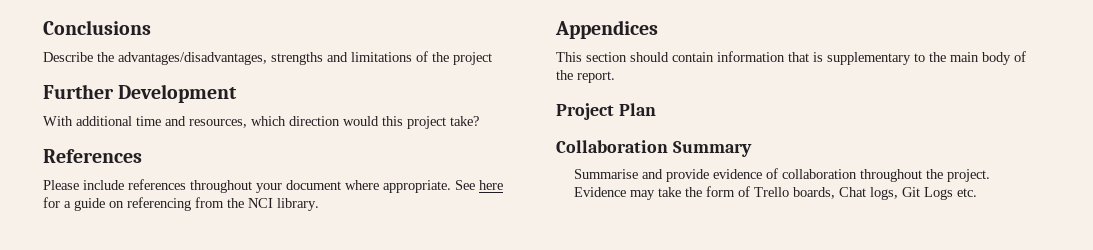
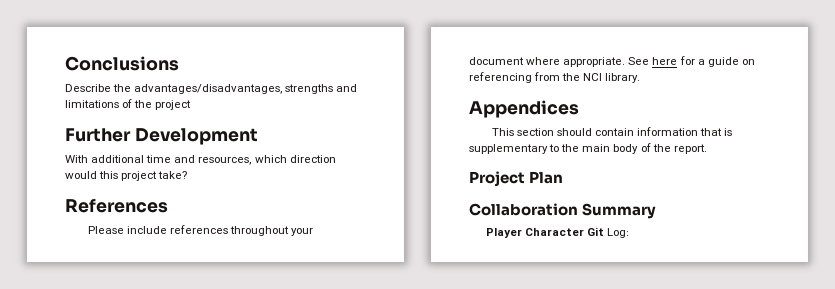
- Summarise and provide evidence of collaboration throughout the project. Evidence may take the form of Trello boards, Chat logs, Git Logs etc.
+ Player Character Git Log:

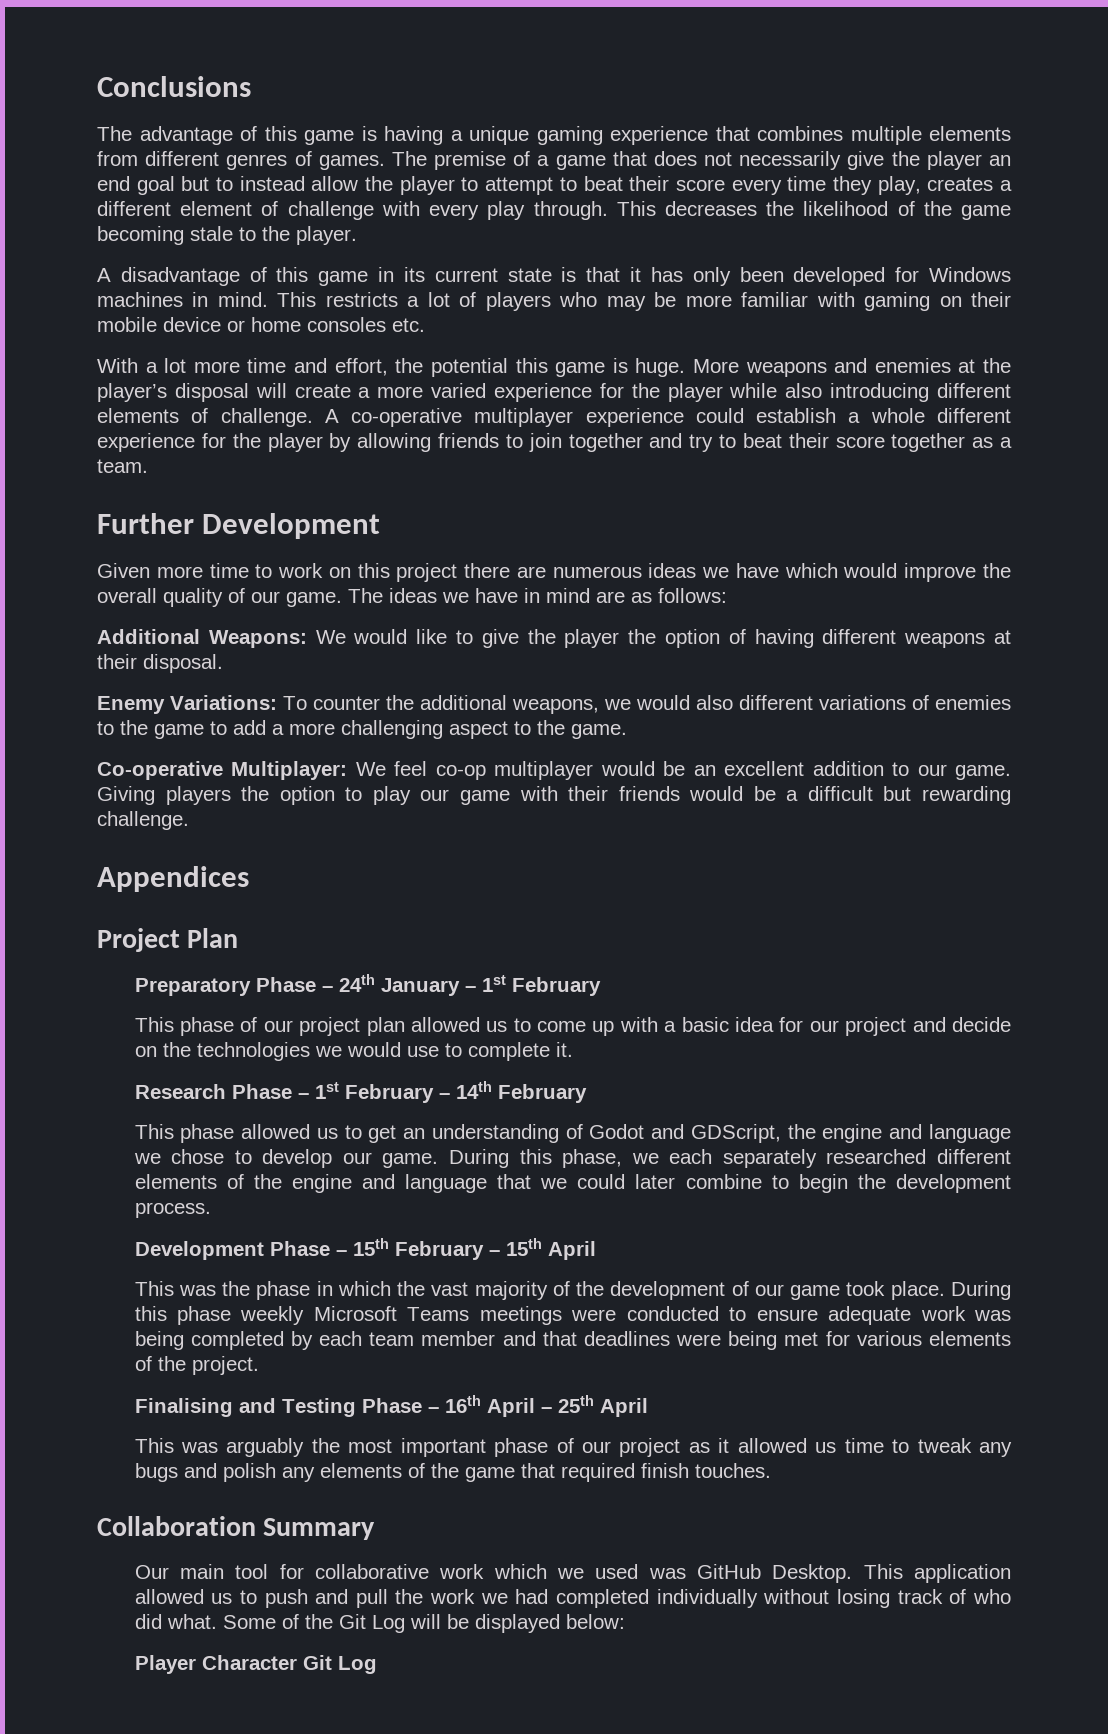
- Describe the advantages/disadvantages, strengths and limitations of the project
+ The advantage of this game is having a unique gaming experience that combines multiple elements from different genres of games. The premise of a game that does not necessarily give the player an end goal but to instead allow the player to attempt to beat their score every time they play, creates a different element of challenge with every play through. This decreases the likelihood of the game becoming stale to the player.
+ A disadvantage of this game in its current state is that it has only been developed for Windows machines in mind. This restricts a lot of players who may be more familiar with gaming on their mobile device or home consoles etc.
+ With a lot more time and effort, the potential this game is huge. More weapons and enemies at the player’s disposal will create a more varied experience for the player while also introducing different elements of challenge. A co-operative multiplayer experience could establish a whole different experience for the player by allowing friends to join together and try to beat their score together as a team.
  Further Development
- With additional time and resources, which direction would this project take?
- References
- Please include references throughout your document where appropriate. See here for a guide on referencing from the NCI library.
+ Given more time to work on this project there are numerous ideas we have which would improve the overall quality of our game. The ideas we have in mind are as follows:
+ Additional Weapons: We would like to give the player the option of having different weapons at their disposal.
+ Enemy Variations: To counter the additional weapons, we would also different variations of enemies to the game to add a more challenging aspect to the game.
+ Co-operative Multiplayer: We feel co-op multiplayer would be an excellent addition to our game. Giving players the option to play our game with their friends would be a difficult but rewarding challenge.
  Appendices
- This section should contain information that is supplementary to the main body of the report.
  Project Plan
+ Preparatory Phase – 24th January – 1st February
+ This phase of our project plan allowed us to come up with a basic idea for our project and decide on the technologies we would use to complete it.
+ Research Phase – 1st February – 14th February
+ This phase allowed us to get an understanding of Godot and GDScript, the engine and language we chose to develop our game. During this phase, we each separately researched different elements of the engine and language that we could later combine to begin the development process.
+ Development Phase – 15th February – 15th April
+ This was the phase in which the vast majority of the development of our game took place. During this phase weekly Microsoft Teams meetings were conducted to ensure adequate work was being completed by each team member and that deadlines were being met for various elements of the project.
+ Finalising and Testing Phase – 16th April – 25th April
+ This was arguably the most important phase of our project as it allowed us time to tweak any bugs and polish any elements of the game that required finish touches.
  Collaboration Summary
+ Our main tool for collaborative work which we used was GitHub Desktop. This application allowed us to push and pull the work we had completed individually without losing track of who did what. Some of the Git Log will be displayed below:
- Player Character Git Log:
+ Player Character Git Log

